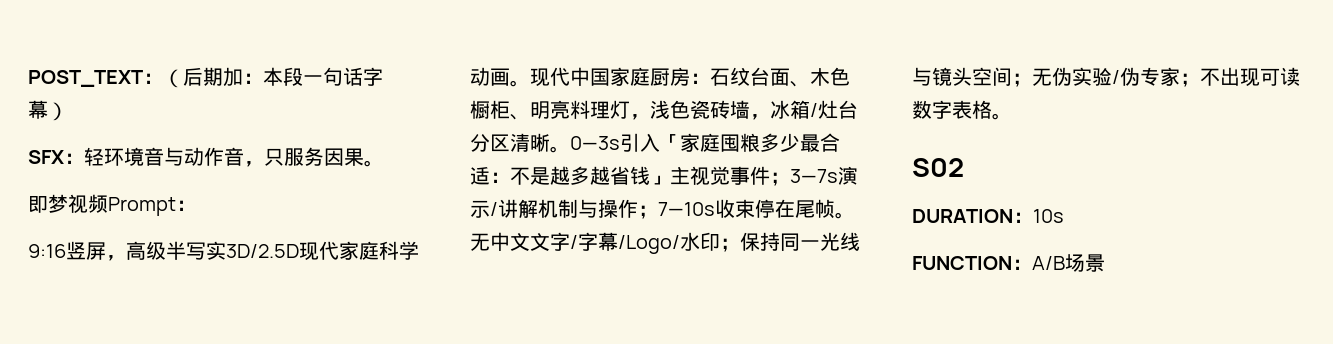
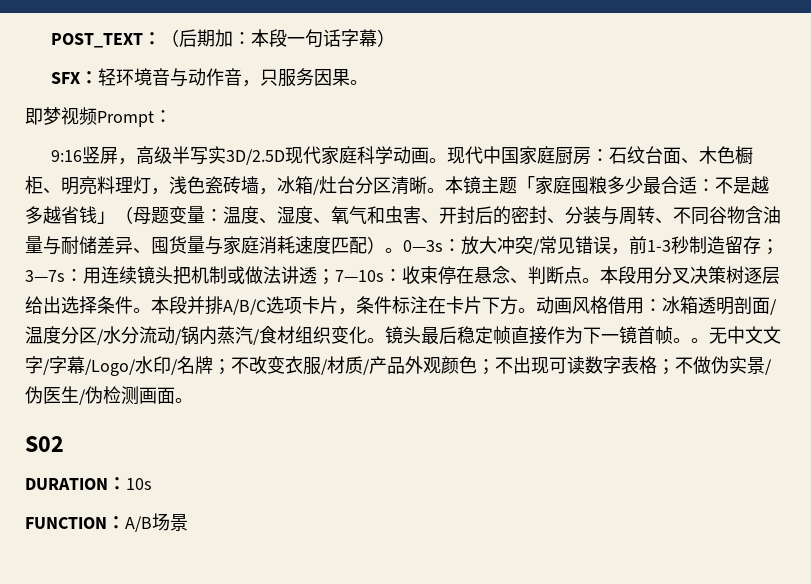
- 0—3s引入「家庭囤粮多少最合适：不是越多越省钱」主视觉事件；3—7s演示/讲解机制与操作；7—10s收束停在尾帧。
+ 本镜主题「家庭囤粮多少最合适：不是越多越省钱」（母题变量：温度、湿度、氧气和虫害、开封后的密封、分装与周转、不同谷物含油量与耐储差异、囤货量与家庭消耗速度匹配）。0—3s：放大冲突/常见错误，前1-3秒制造留存；3—7s：用连续镜头把机制或做法讲透；7—10s：收束停在悬念、判断点。本段用分叉决策树逐层给出选择条件。本段并排A/B/C选项卡片，条件标注在卡片下方。动画风格借用：冰箱透明剖面/温度分区/水分流动/锅内蒸汽/食材组织变化。镜头最后稳定帧直接作为下一镜首帧。。
- 无中文文字/字幕/Logo/水印；保持同一光线与镜头空间；无伪实验/伪专家；不出现可读数字表格。
+ 无中文文字/字幕/Logo/水印/名牌；不改变衣服/材质/产品外观颜色；不出现可读数字表格；不做伪实景/伪医生/伪检测画面。

